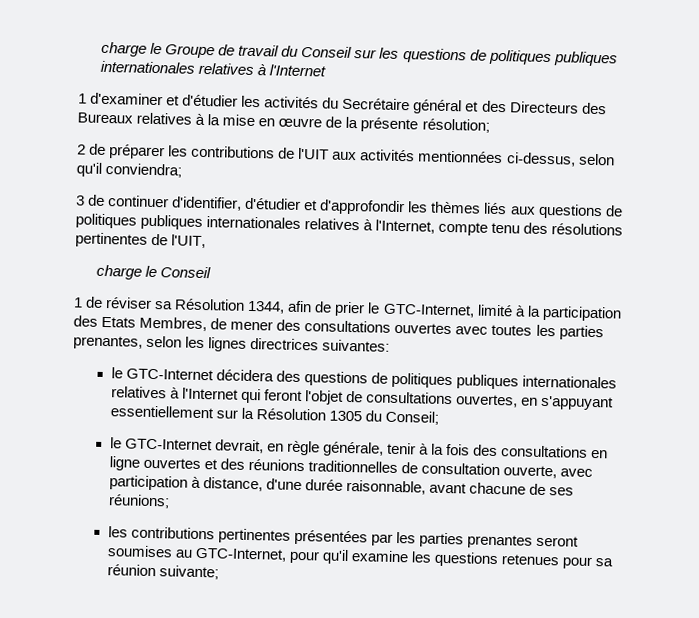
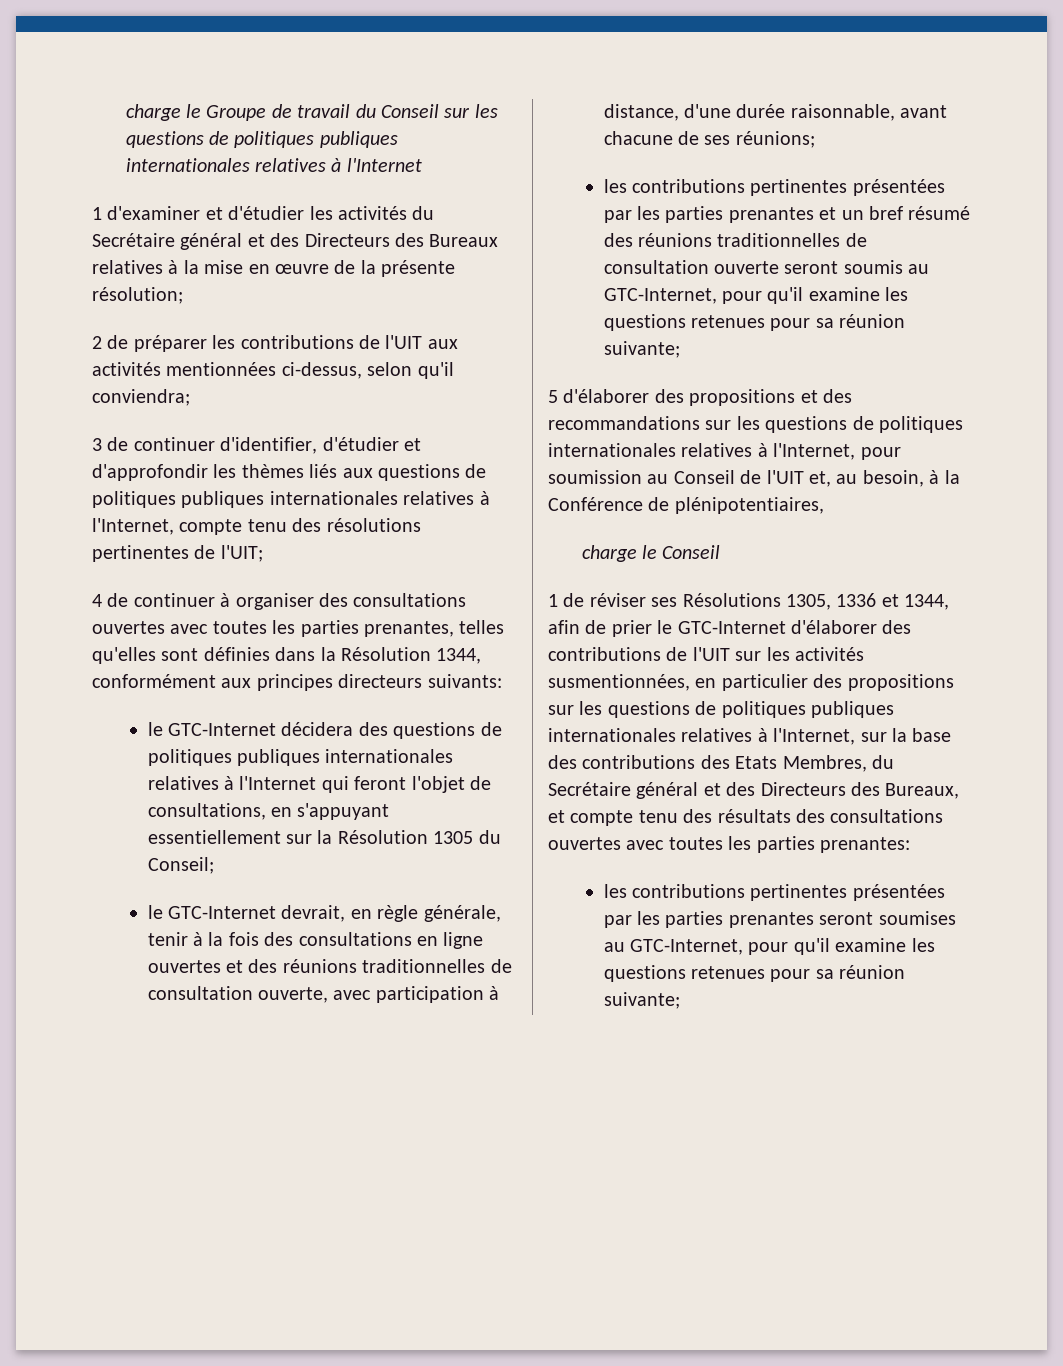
- 3 de continuer d'identifier, d'étudier et d'approfondir les thèmes liés aux questions de politiques publiques internationales relatives à l'Internet, compte tenu des résolutions pertinentes de l'UIT,
- charge le Conseil
- 1 de réviser sa Résolution 1344, afin de prier le GTC-Internet, limité à la participation des Etats Membres, de mener des consultations ouvertes avec toutes les parties prenantes, selon les lignes directrices suivantes:
+ 3 de continuer d'identifier, d'étudier et d'approfondir les thèmes liés aux questions de politiques publiques internationales relatives à l'Internet, compte tenu des résolutions pertinentes de l'UIT;
+ 4 de continuer à organiser des consultations ouvertes avec toutes les parties prenantes, telles qu'elles sont définies dans la Résolution 1344, conformément aux principes directeurs suivants:
- le GTC-Internet décidera des questions de politiques publiques internationales relatives à l'Internet qui feront l'objet de consultations ouvertes, en s'appuyant essentiellement sur la Résolution 1305 du Conseil;
+ le GTC-Internet décidera des questions de politiques publiques internationales relatives à l'Internet qui feront l'objet de consultations, en s'appuyant essentiellement sur la Résolution 1305 du Conseil;
+ les contributions pertinentes présentées par les parties prenantes et un bref résumé des réunions traditionnelles de consultation ouverte seront soumis au GTC-Internet, pour qu'il examine les questions retenues pour sa réunion suivante;
+ 5 d'élaborer des propositions et des recommandations sur les questions de politiques internationales relatives à l'Internet, pour soumission au Conseil de l'UIT et, au besoin, à la Conférence de plénipotentiaires,
+ charge le Conseil
+ 1 de réviser ses Résolutions 1305, 1336 et 1344, afin de prier le GTC-Internet d'élaborer des contributions de l'UIT sur les activités susmentionnées, en particulier des propositions sur les questions de politiques publiques internationales relatives à l'Internet, sur la base des contributions des Etats Membres, du Secrétaire général et des Directeurs des Bureaux, et compte tenu des résultats des consultations ouvertes avec toutes les parties prenantes:

